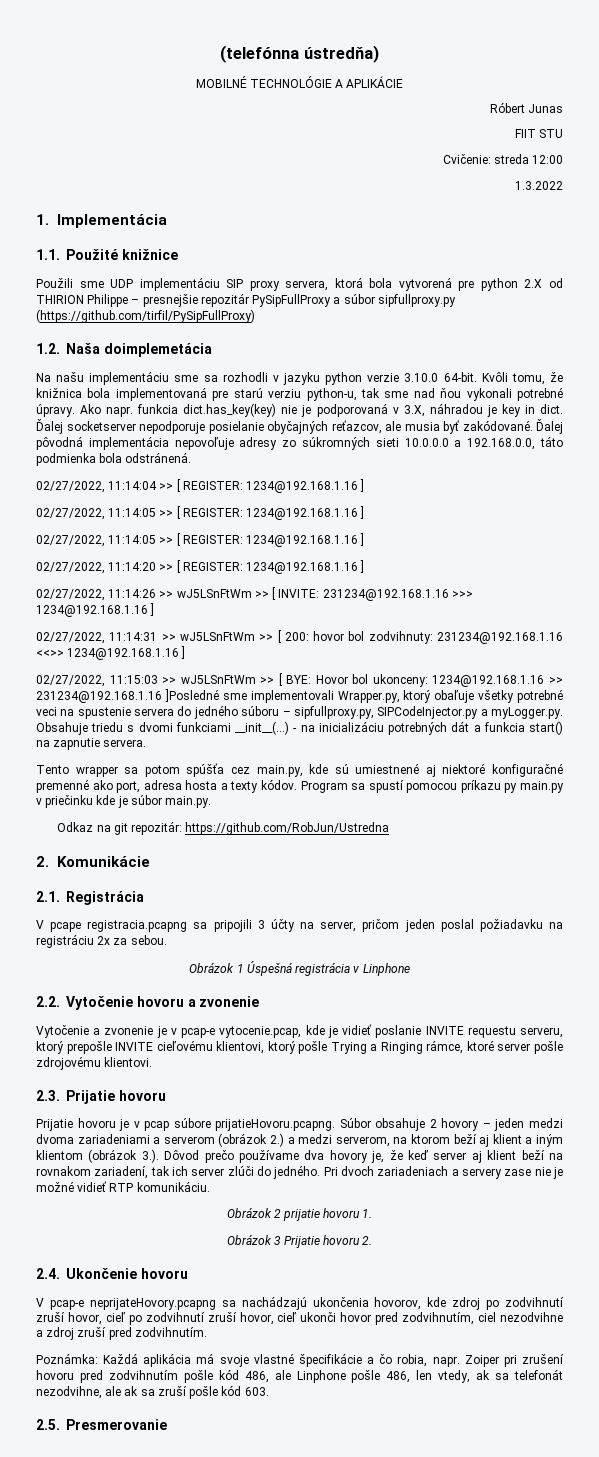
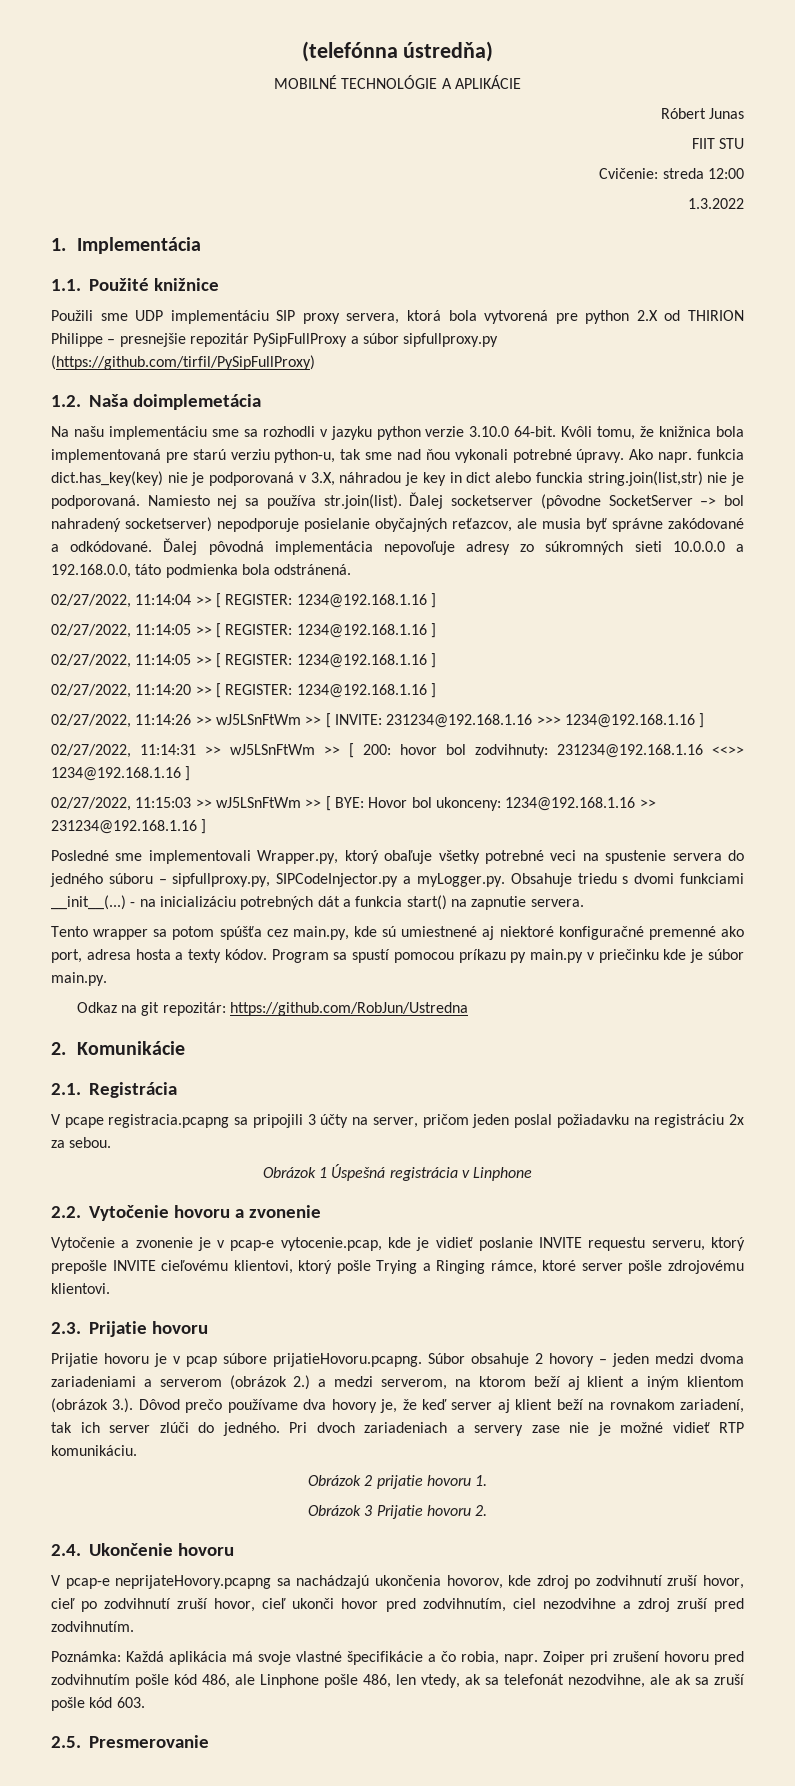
- Ako napr. funkcia dict.has_key(key) nie je podporovaná v 3.X, náhradou je key in dict. Ďalej socketserver nepodporuje posielanie obyčajných reťazcov, ale musia byť zakódované.
+ Ako napr. funkcia dict.has_key(key) nie je podporovaná v 3.X, náhradou je key in dict alebo funckia string.join(list,str) nie je podporovaná. Namiesto nej sa používa str.join(list). Ďalej socketserver (pôvodne SocketServer –> bol nahradený socketserver) nepodporuje posielanie obyčajných reťazcov, ale musia byť správne zakódované a odkódované.
- 02/27/2022, 11:15:03 >> wJ5LSnFtWm >> [ BYE: Hovor bol ukonceny: 1234@192.168.1.16 >> 231234@192.168.1.16 ]Posledné sme implementovali Wrapper.py, ktorý obaľuje všetky potrebné veci na spustenie servera do jedného súboru – sipfullproxy.py, SIPCodeInjector.py a myLogger.py. Obsahuje triedu s dvomi funkciami __init__(...)
+ 02/27/2022, 11:15:03 >> wJ5LSnFtWm >> [ BYE: Hovor bol ukonceny: 1234@192.168.1.16 >> 231234@192.168.1.16 ]
+ Posledné sme implementovali Wrapper.py, ktorý obaľuje všetky potrebné veci na spustenie servera do jedného súboru – sipfullproxy.py, SIPCodeInjector.py a myLogger.py. Obsahuje triedu s dvomi funkciami __init__(...)

